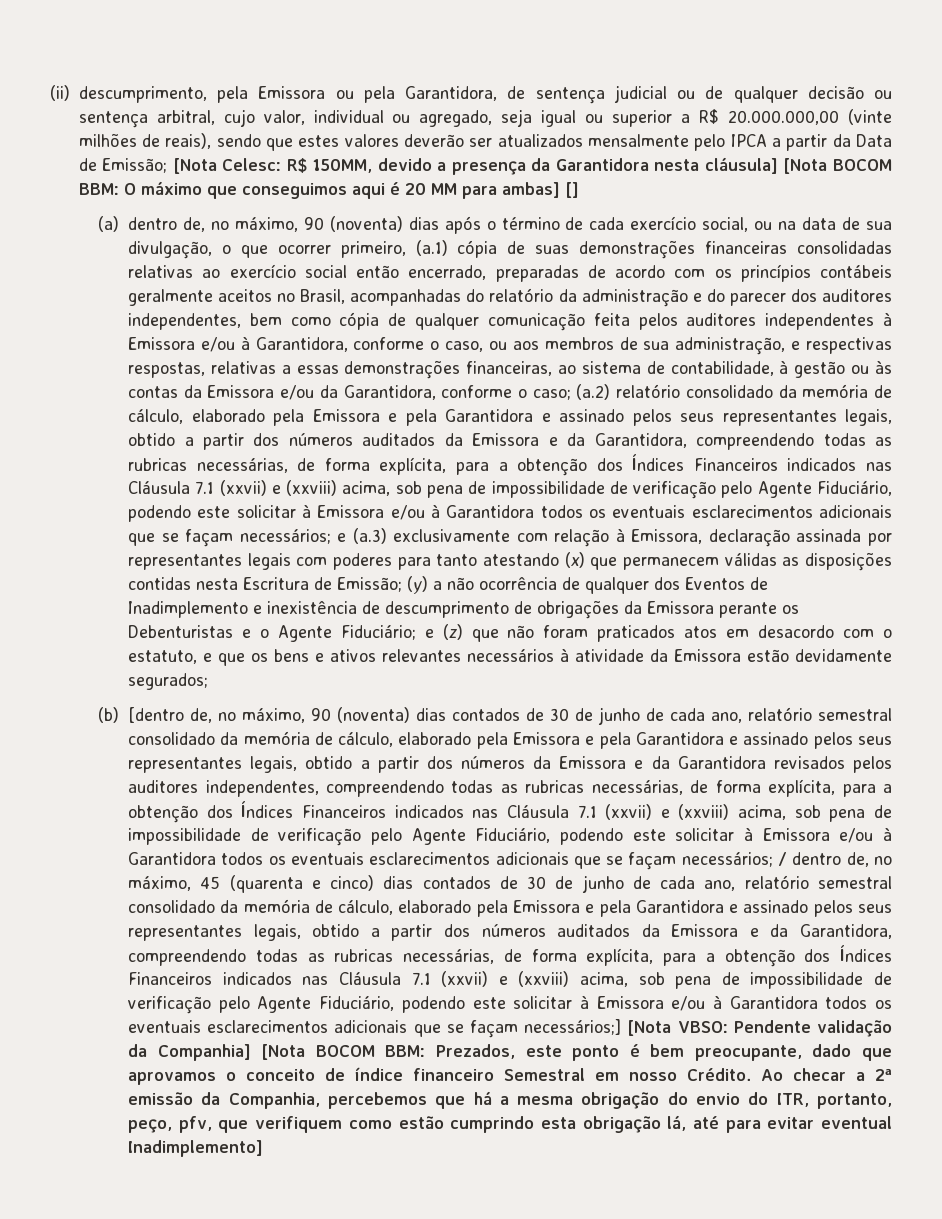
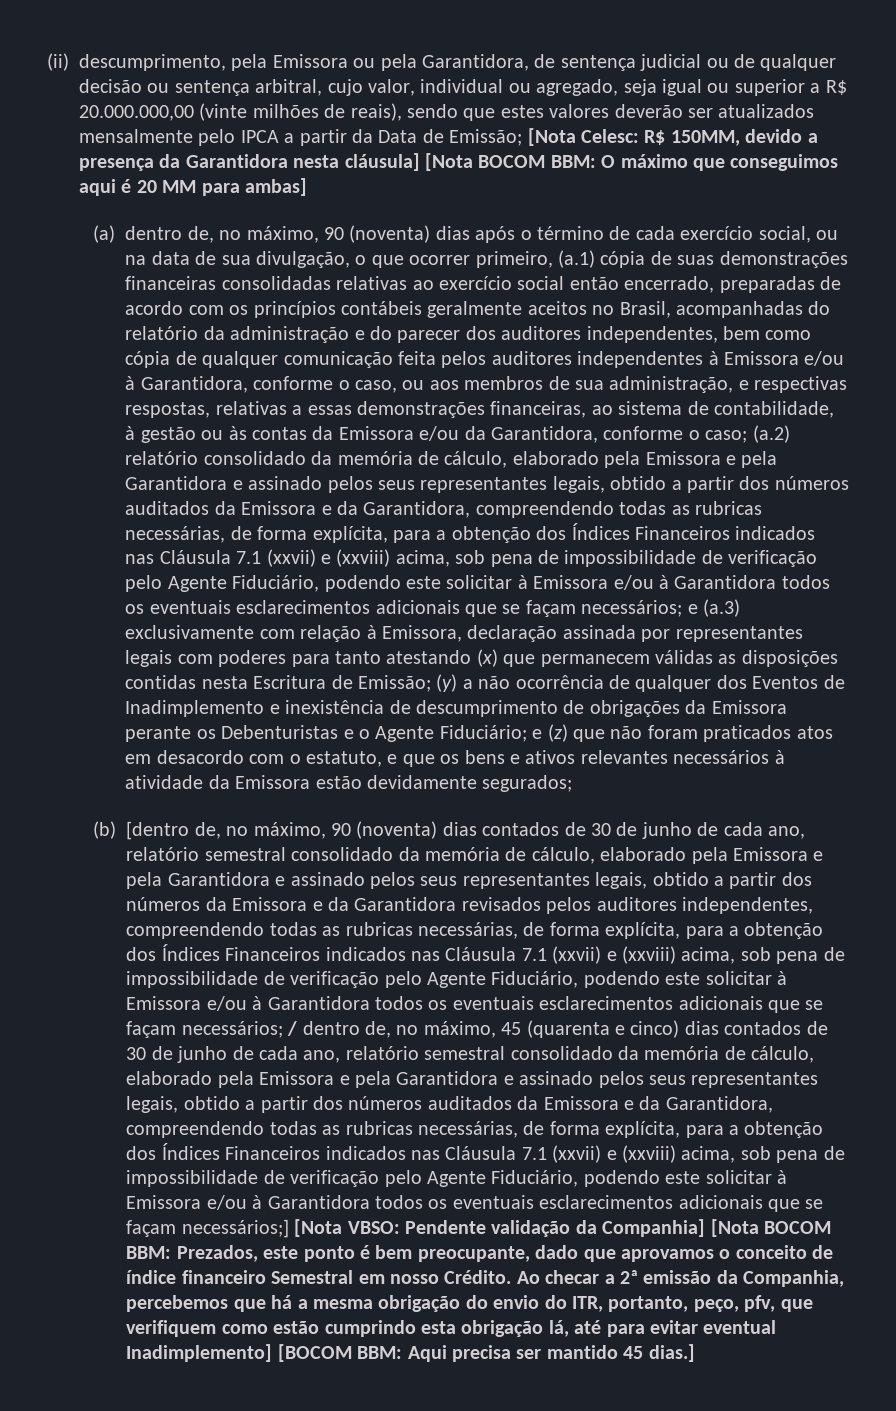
- O máximo que conseguimos aqui é 20 MM para ambas] []
+ O máximo que conseguimos aqui é 20 MM para ambas]
- Ao checar a 2ª emissão da Companhia, percebemos que há a mesma obrigação do envio do ITR, portanto, peço, pfv, que verifiquem como estão cumprindo esta obrigação lá, até para evitar eventual Inadimplemento]
+ Ao checar a 2ª emissão da Companhia, percebemos que há a mesma obrigação do envio do ITR, portanto, peço, pfv, que verifiquem como estão cumprindo esta obrigação lá, até para evitar eventual Inadimplemento] [BOCOM BBM: Aqui precisa ser mantido 45 dias.]

